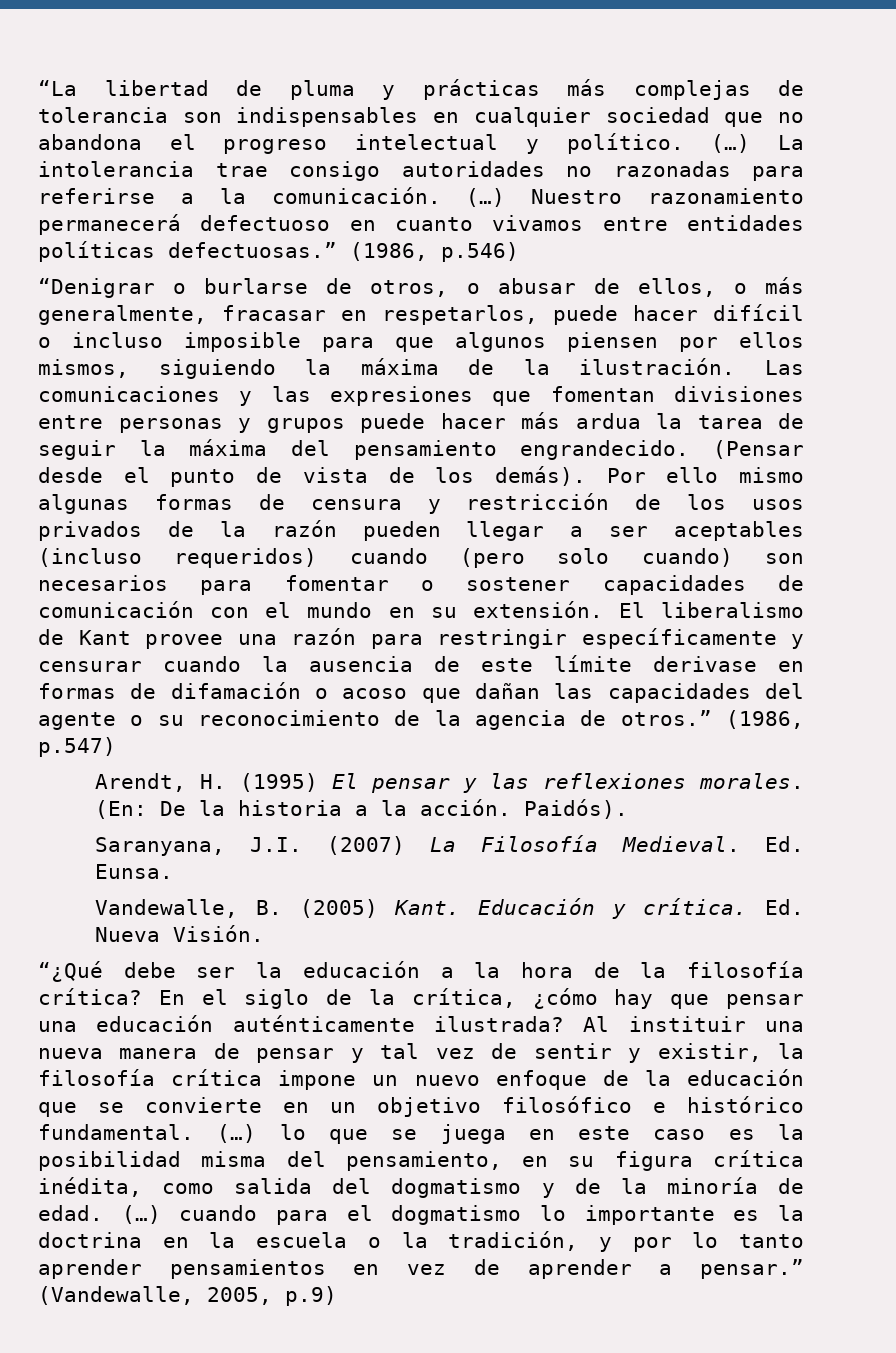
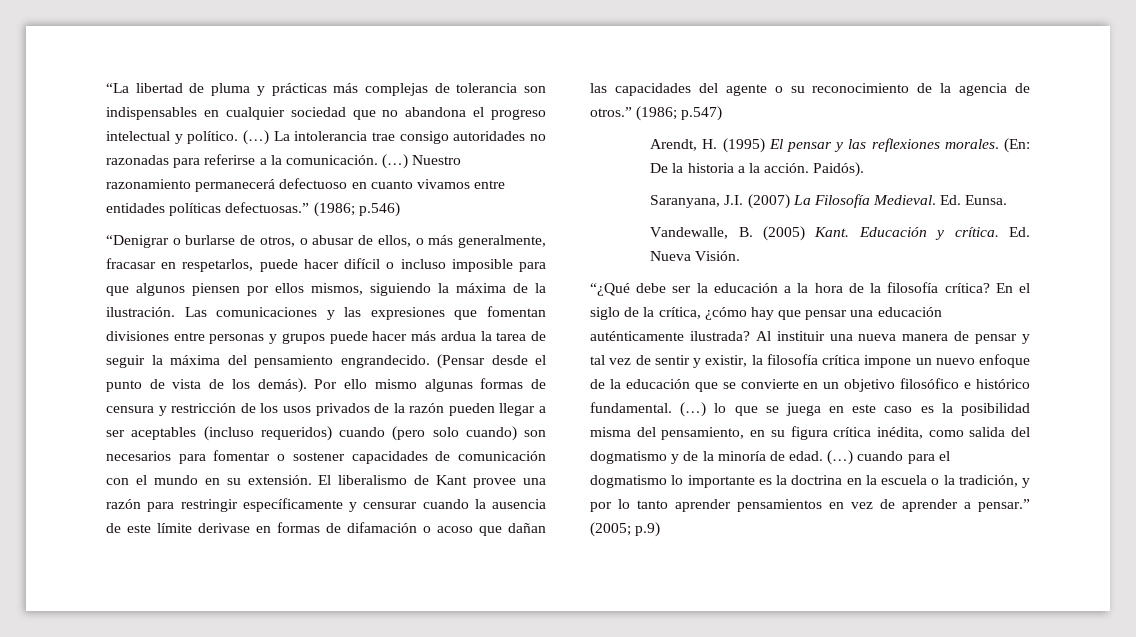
- (1986, p.546)
+ (1986; p.546)
- (1986, p.547)
+ (1986; p.547)
- (Vandewalle, 2005, p.9)
+ (2005; p.9)

